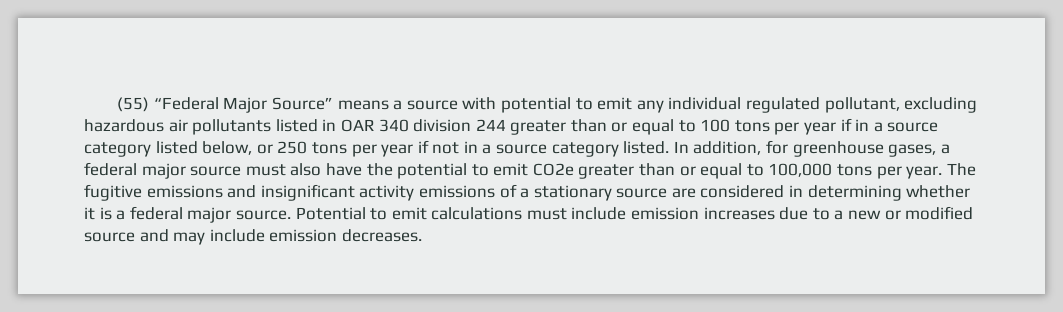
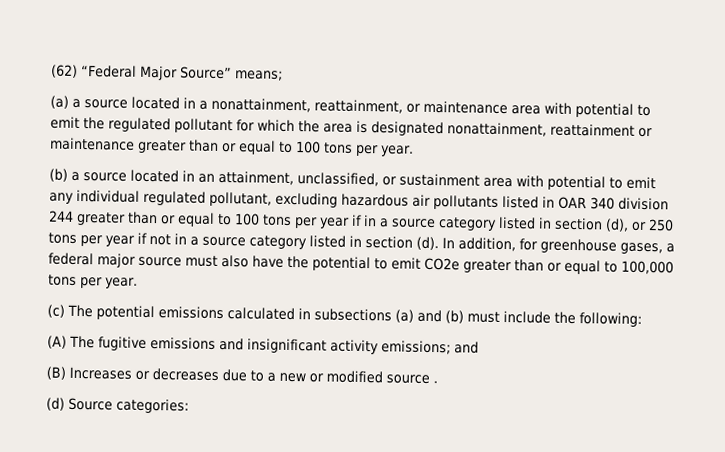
- (55) “Federal Major Source” means a source with potential to emit any individual regulated pollutant, excluding hazardous air pollutants listed in OAR 340 division 244 greater than or equal to 100 tons per year if in a source category listed below, or 250 tons per year if not in a source category listed.
+ (62) “Federal Major Source” means;
+ (a) a source located in a nonattainment, reattainment, or maintenance area with potential to emit the regulated pollutant for which the area is designated nonattainment, reattainment or maintenance greater than or equal to 100 tons per year.
+ (b) a source located in an attainment, unclassified, or sustainment area with potential to emit any individual regulated pollutant, excluding hazardous air pollutants listed in OAR 340 division 244 greater than or equal to 100 tons per year if in a source category listed in section (d), or 250 tons per year if not in a source category listed in section (d).
- In addition, for greenhouse gases, a federal major source must also have the potential to emit CO2e greater than or equal to 100,000 tons per year. The fugitive emissions and insignificant activity emissions of a stationary source are considered in determining whether it is a federal major source. Potential to emit calculations must include emission increases due to a new or modified source and may include emission decreases.
+ In addition, for greenhouse gases, a federal major source must also have the potential to emit CO2e greater than or equal to 100,000 tons per year.
+ (c) The potential emissions calculated in subsections (a) and (b) must include the following:
+ (A) The fugitive emissions and insignificant activity emissions; and
+ (B) Increases or decreases due to a new or modified source .
+ (d) Source categories:

